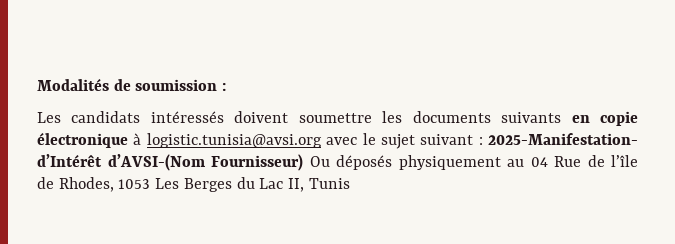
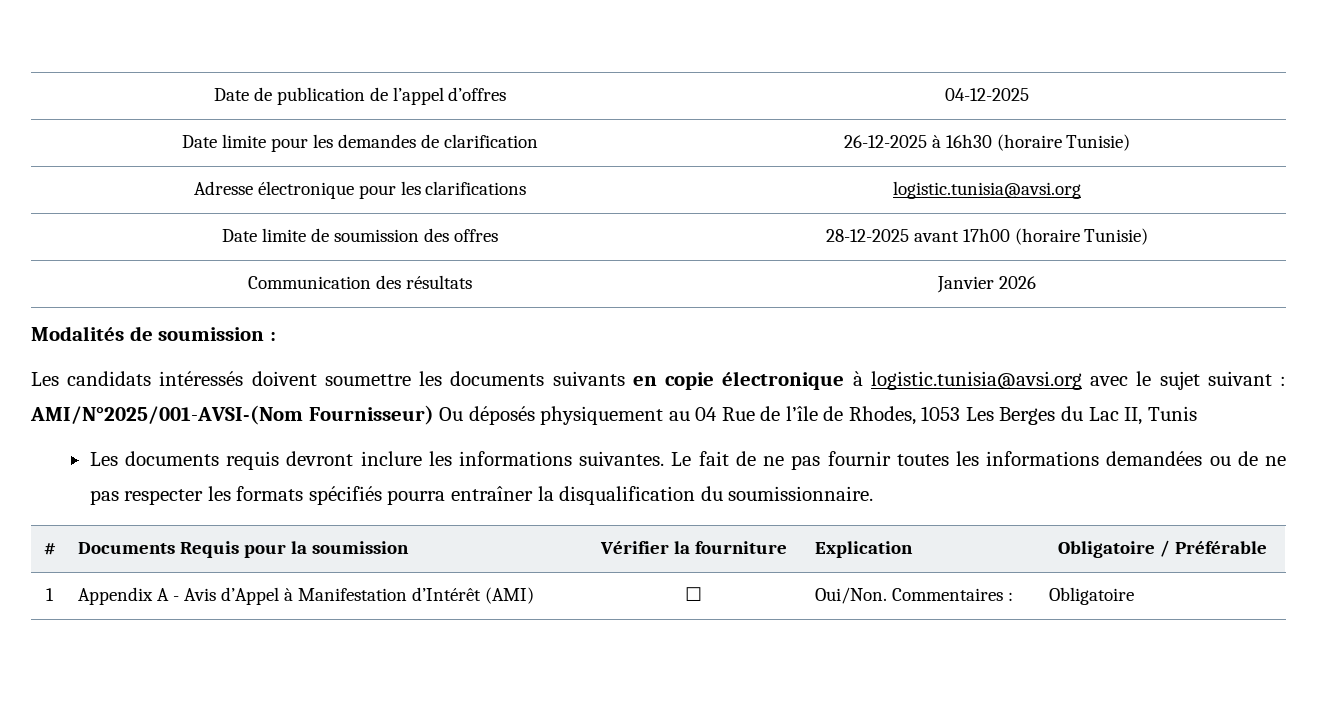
+ Date de publication de l’appel d’offres | 04-12-2025
+ Date limite pour les demandes de clarification | 26-12-2025 à 16h30 (horaire Tunisie)
+ Adresse électronique pour les clarifications | logistic.tunisia@avsi.org
+ Date limite de soumission des offres | 28-12-2025 avant 17h00 (horaire Tunisie)
+ Communication des résultats | Janvier 2026
- Les candidats intéressés doivent soumettre les documents suivants en copie électronique à logistic.tunisia@avsi.org avec le sujet suivant : 2025-Manifestation- d’Intérêt d’AVSI-(Nom Fournisseur) Ou déposés physiquement au 04 Rue de l’île de Rhodes, 1053 Les Berges du Lac II, Tunis
+ Les candidats intéressés doivent soumettre les documents suivants en copie électronique à logistic.tunisia@avsi.org avec le sujet suivant : AMI/N°2025/001-AVSI-(Nom Fournisseur) Ou déposés physiquement au 04 Rue de l’île de Rhodes, 1053 Les Berges du Lac II, Tunis
+ Les documents requis devront inclure les informations suivantes. Le fait de ne pas fournir toutes les informations demandées ou de ne pas respecter les formats spécifiés pourra entraîner la disqualification du soumissionnaire.
+ # | Documents Requis pour la soumission | Vérifier la fourniture | Explication | Obligatoire / Préférable
+ 1 | Appendix A - Avis d’Appel à Manifestation d’Intérêt (AMI) | ☐ | Oui/Non. Commentaires : | Obligatoire

